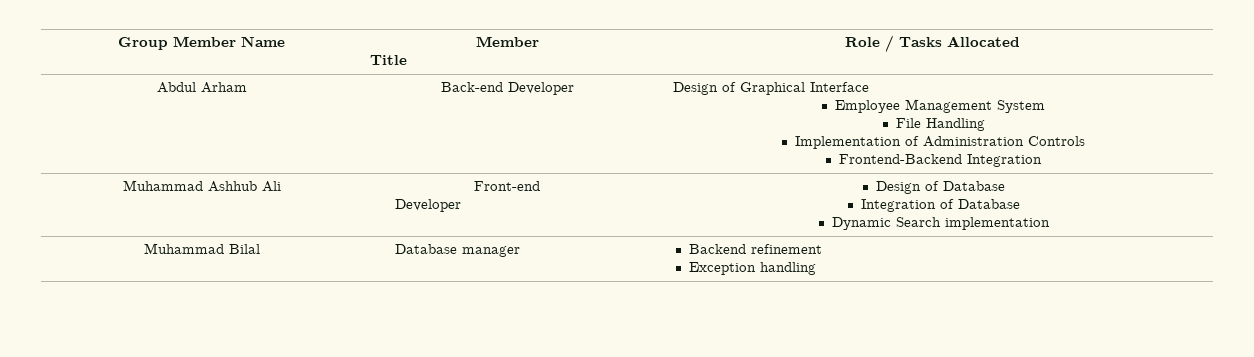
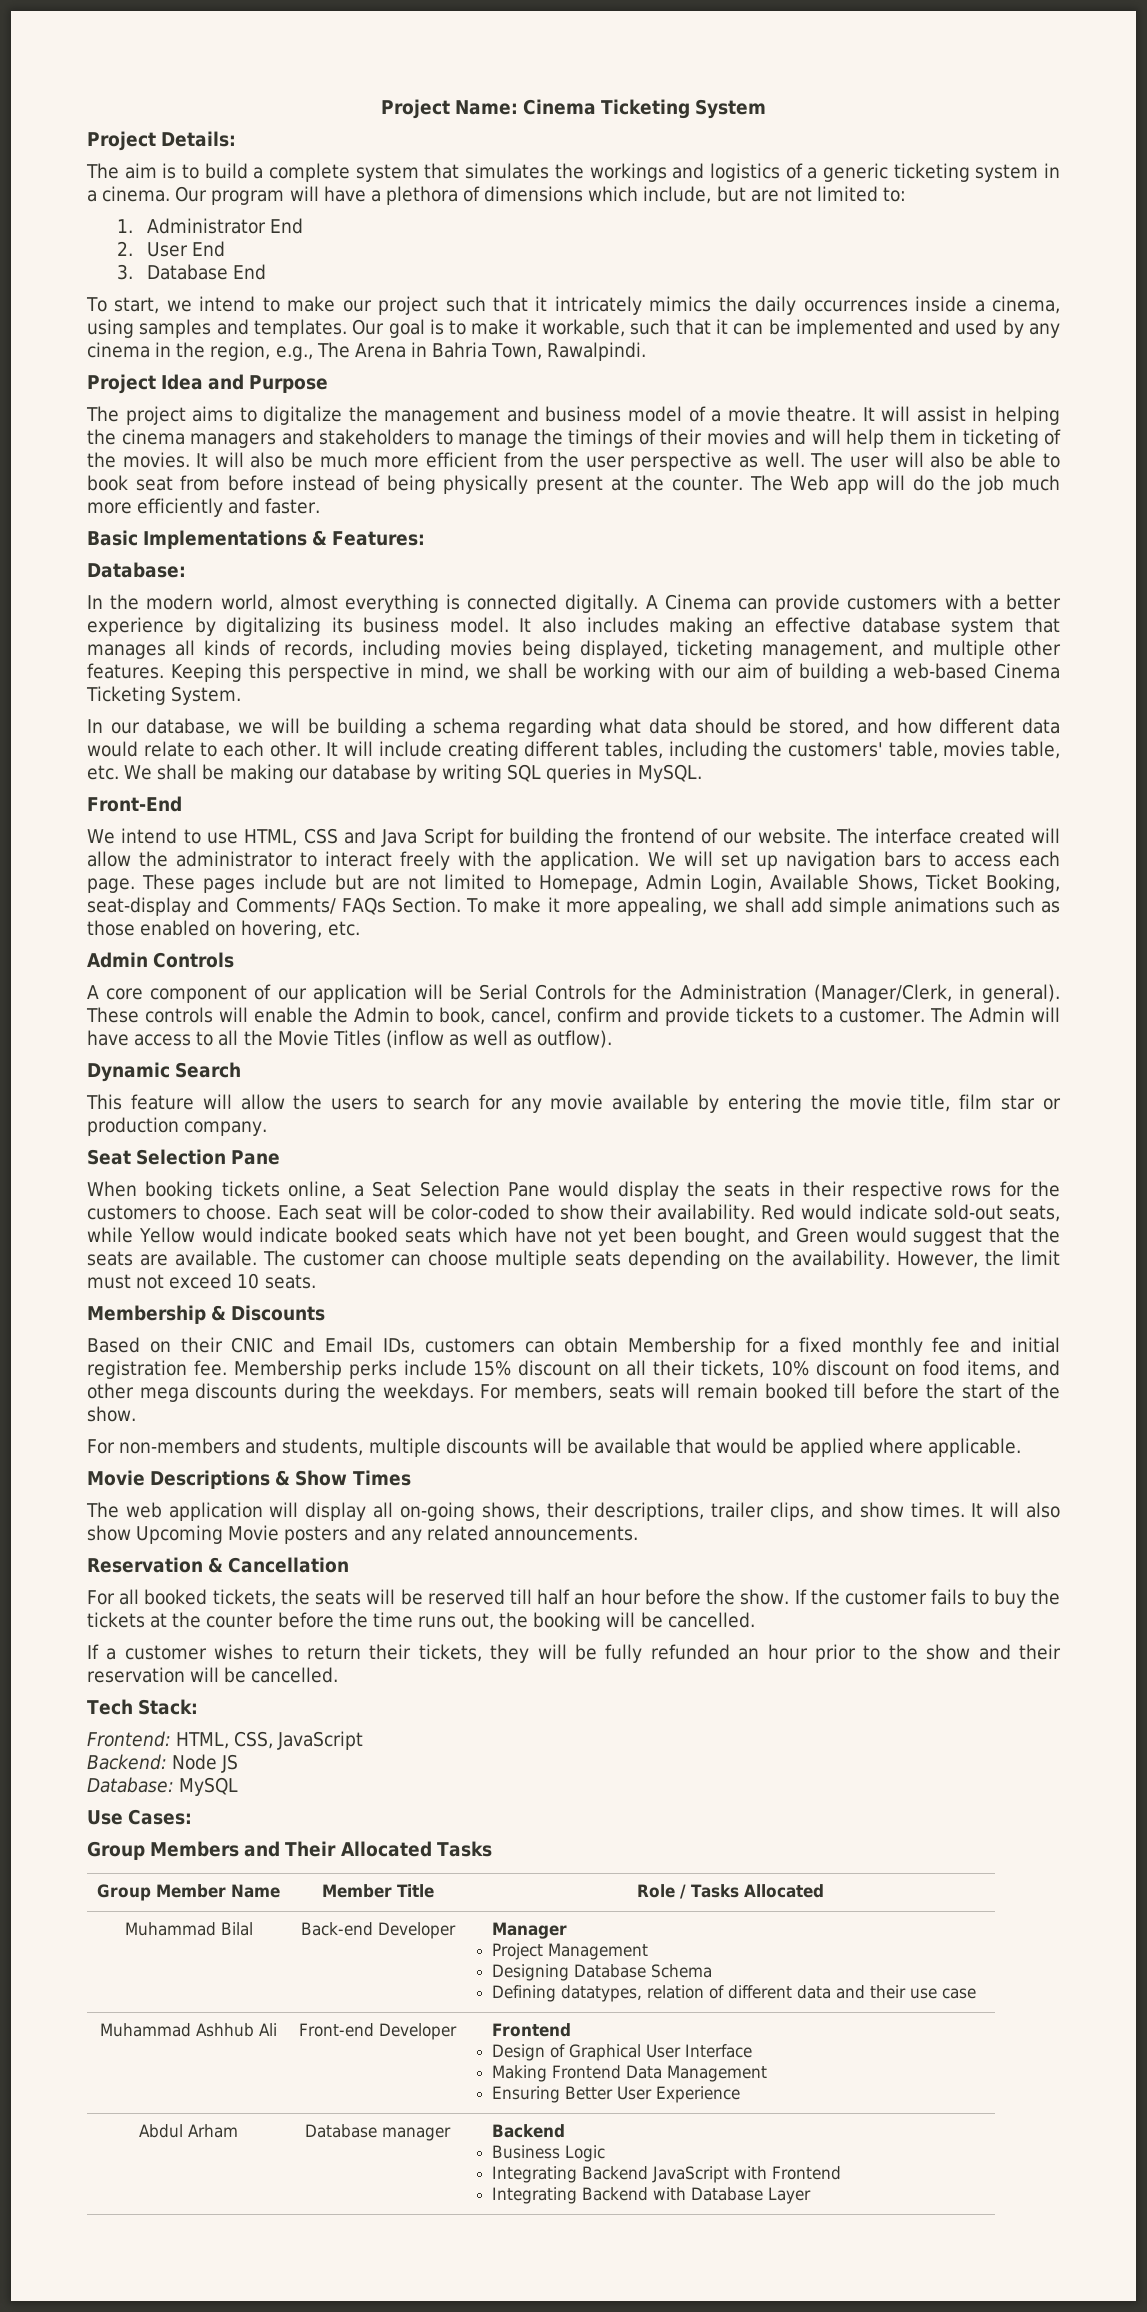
+ Project Name: Cinema Ticketing System
+ Project Details:
+ The aim is to build a complete system that simulates the workings and logistics of a generic ticketing system in a cinema. Our program will have a plethora of dimensions which include, but are not limited to:
+ 1. Administrator End
+ 2. User End
+ 3. Database End
+ To start, we intend to make our project such that it intricately mimics the daily occurrences inside a cinema, using samples and templates. Our goal is to make it workable, such that it can be implemented and used by any cinema in the region, e.g., The Arena in Bahria Town, Rawalpindi.
+ Project Idea and Purpose
+ The project aims to digitalize the management and business model of a movie theatre. It will assist in helping the cinema managers and stakeholders to manage the timings of their movies and will help them in ticketing of the movies. It will also be much more efficient from the user perspective as well. The user will also be able to book seat from before instead of being physically present at the counter. The Web app will do the job much more efficiently and faster.
+ Basic Implementations & Features:
+ Database:
+ In the modern world, almost everything is connected digitally. A Cinema can provide customers with a better experience by digitalizing its business model. It also includes making an effective database system that manages all kinds of records, including movies being displayed, ticketing management, and multiple other features. Keeping this perspective in mind, we shall be working with our aim of building a web-based Cinema Ticketing System.
+ In our database, we will be building a schema regarding what data should be stored, and how different data would relate to each other. It will include creating different tables, including the customers' table, movies table, etc. We shall be making our database by writing SQL queries in MySQL.
+ Front-End
+ We intend to use HTML, CSS and Java Script for building the frontend of our website. The interface created will allow the administrator to interact freely with the application. We will set up navigation bars to access each page. These pages include but are not limited to Homepage, Admin Login, Available Shows, Ticket Booking, seat-display and Comments/ FAQs Section. To make it more appealing, we shall add simple animations such as those enabled on hovering, etc.
+ Admin Controls
+ A core component of our application will be Serial Controls for the Administration (Manager/Clerk, in general). These controls will enable the Admin to book, cancel, confirm and provide tickets to a customer. The Admin will have access to all the Movie Titles (inflow as well as outflow).
+ Dynamic Search
+ This feature will allow the users to search for any movie available by entering the movie title, film star or production company.
+ Seat Selection Pane
+ When booking tickets online, a Seat Selection Pane would display the seats in their respective rows for the customers to choose. Each seat will be color-coded to show their availability. Red would indicate sold-out seats, while Yellow would indicate booked seats which have not yet been bought, and Green would suggest that the seats are available. The customer can choose multiple seats depending on the availability. However, the limit must not exceed 10 seats.
+ Membership & Discounts
+ Based on their CNIC and Email IDs, customers can obtain Membership for a fixed monthly fee and initial registration fee. Membership perks include 15% discount on all their tickets, 10% discount on food items, and other mega discounts during the weekdays. For members, seats will remain booked till before the start of the show.
+ For non-members and students, multiple discounts will be available that would be applied where applicable.
+ Movie Descriptions & Show Times
+ The web application will display all on-going shows, their descriptions, trailer clips, and show times. It will also show Upcoming Movie posters and any related announcements.
+ Reservation & Cancellation
+ For all booked tickets, the seats will be reserved till half an hour before the show. If the customer fails to buy the tickets at the counter before the time runs out, the booking will be cancelled.
+ If a customer wishes to return their tickets, they will be fully refunded an hour prior to the show and their reservation will be cancelled.
+ Tech Stack:
+ Frontend: HTML, CSS, JavaScript
+ Backend: Node JS
+ Database: MySQL
+ Use Cases:
+ Group Members and Their Allocated Tasks
- Group Member Name | Member
- Title | Role / Tasks Allocated
+ Group Member Name | Member Title | Role / Tasks Allocated
- Abdul Arham | Back-end Developer | Design of Graphical Interface
- Employee Management System
- File Handling
- Implementation of Administration Controls
- Frontend-Backend Integration
+ Muhammad Bilal | Back-end Developer | Manager
+ Project Management
+ Designing Database Schema
+ Defining datatypes, relation of different data and their use case
- Muhammad Ashhub Ali | Front-end
- Developer | Design of Database
- Integration of Database
- Dynamic Search implementation
- Muhammad Bilal | Database manager | Backend refinement
- Exception handling
+ Muhammad Ashhub Ali | Front-end Developer | Frontend
+ Design of Graphical User Interface
+ Making Frontend Data Management
+ Ensuring Better User Experience
+ Abdul Arham | Database manager | Backend
+ Business Logic
+ Integrating Backend JavaScript with Frontend
+ Integrating Backend with Database Layer

